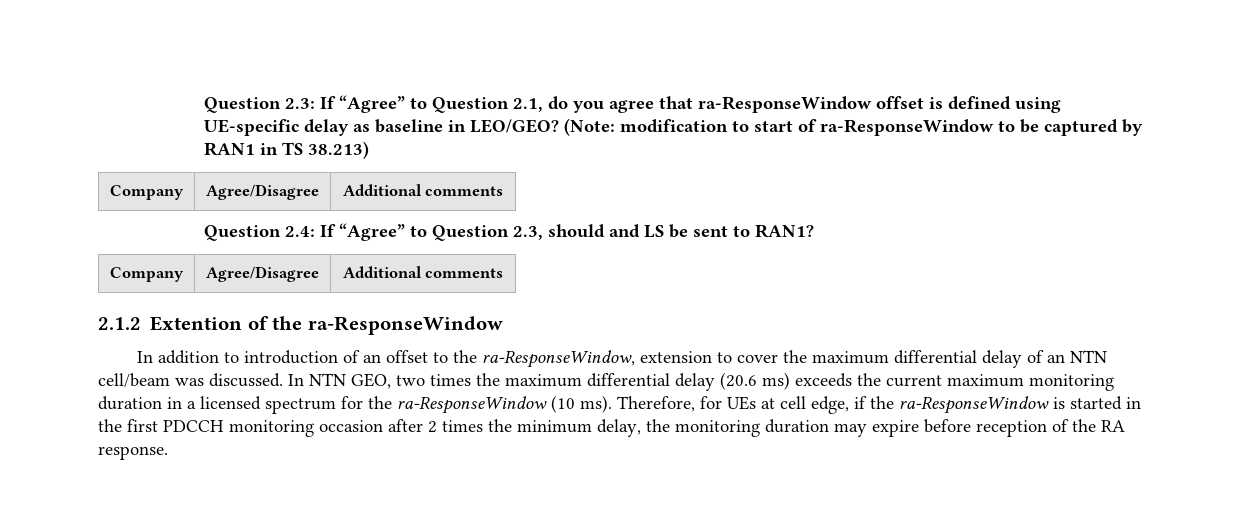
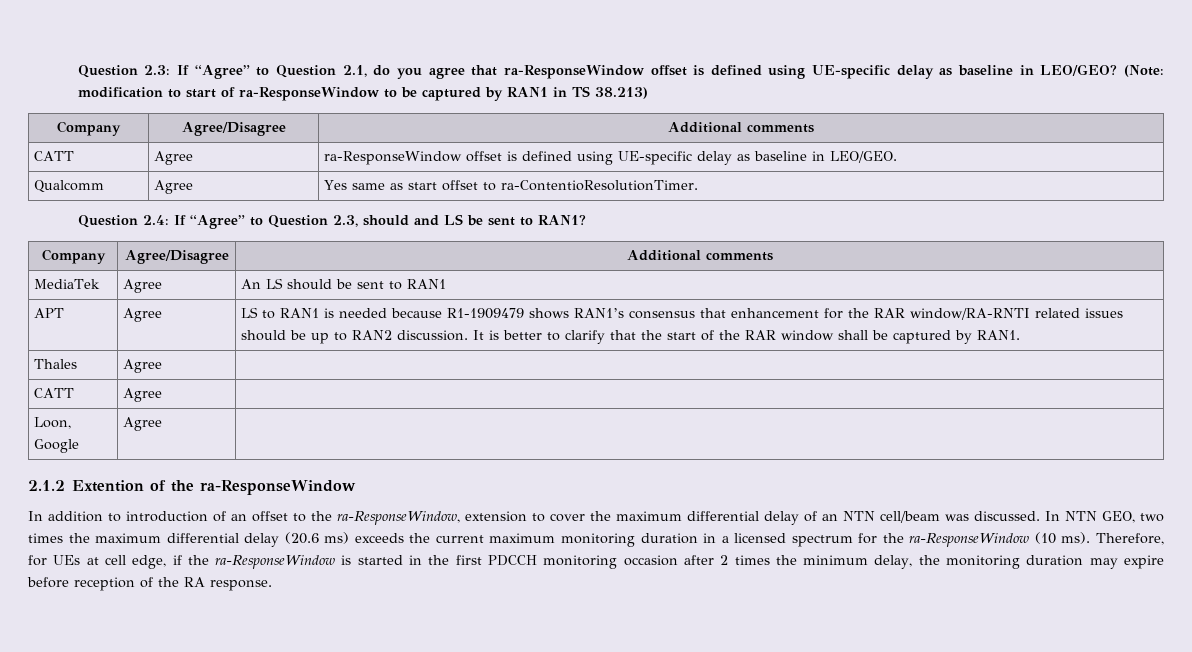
+ CATT | Agree | ra-ResponseWindow offset is defined using UE-specific delay as baseline in LEO/GEO.
+ Qualcomm | Agree | Yes same as start offset to ra-ContentioResolutionTimer.
+ MediaTek | Agree | An LS should be sent to RAN1
+ APT | Agree | LS to RAN1 is needed because R1-1909479 shows RAN1’s consensus that enhancement for the RAR window/RA-RNTI related issues should be up to RAN2 discussion. It is better to clarify that the start of the RAR window shall be captured by RAN1.
+ Thales | Agree |
+ CATT | Agree |
+ Loon, Google | Agree |

